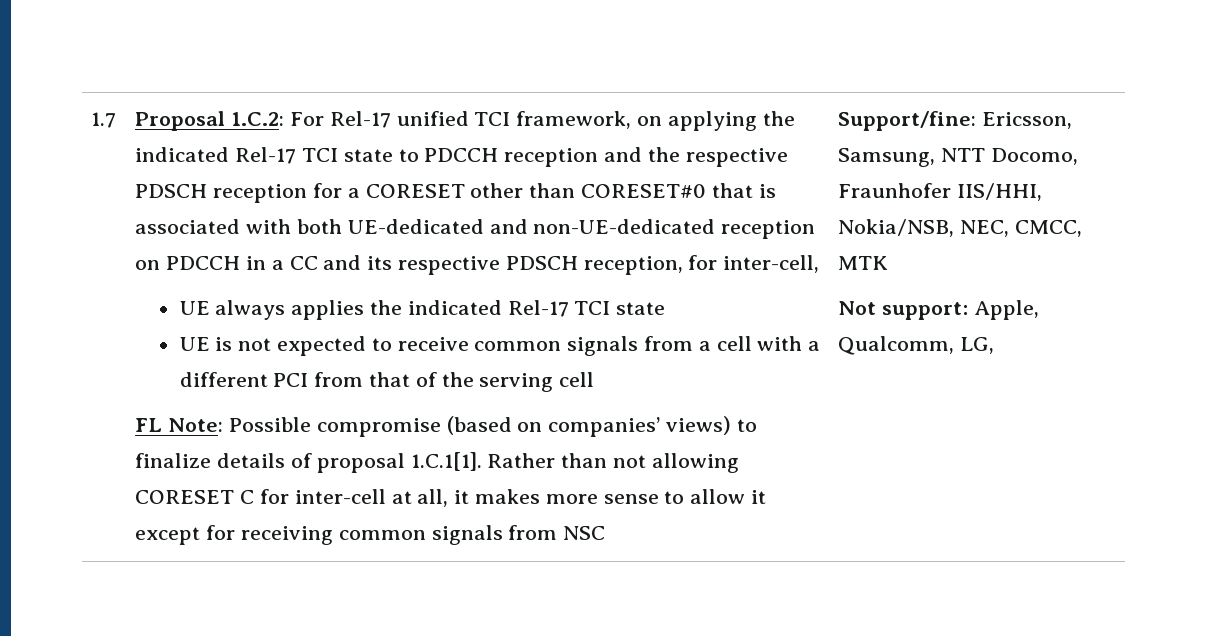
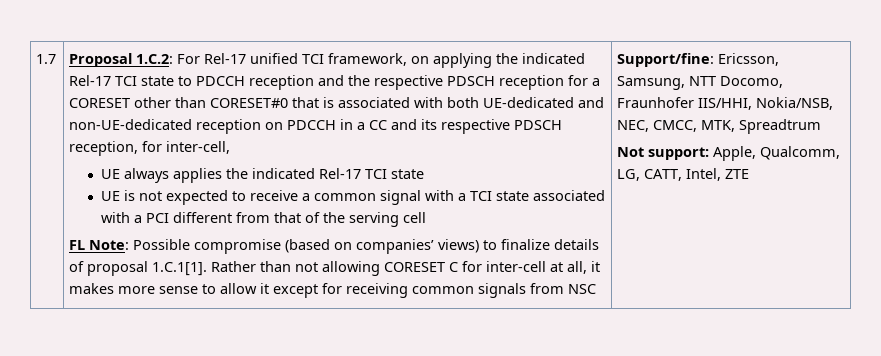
- UE is not expected to receive common signals from a cell with a different PCI from that of the serving cell
+ UE is not expected to receive a common signal with a TCI state associated with a PCI different from that of the serving cell
- Support/fine: Ericsson, Samsung, NTT Docomo, Fraunhofer IIS/HHI, Nokia/NSB, NEC, CMCC, MTK
+ Support/fine: Ericsson, Samsung, NTT Docomo, Fraunhofer IIS/HHI, Nokia/NSB, NEC, CMCC, MTK, Spreadtrum
- Not support: Apple, Qualcomm, LG,
+ Not support: Apple, Qualcomm, LG, CATT, Intel, ZTE

